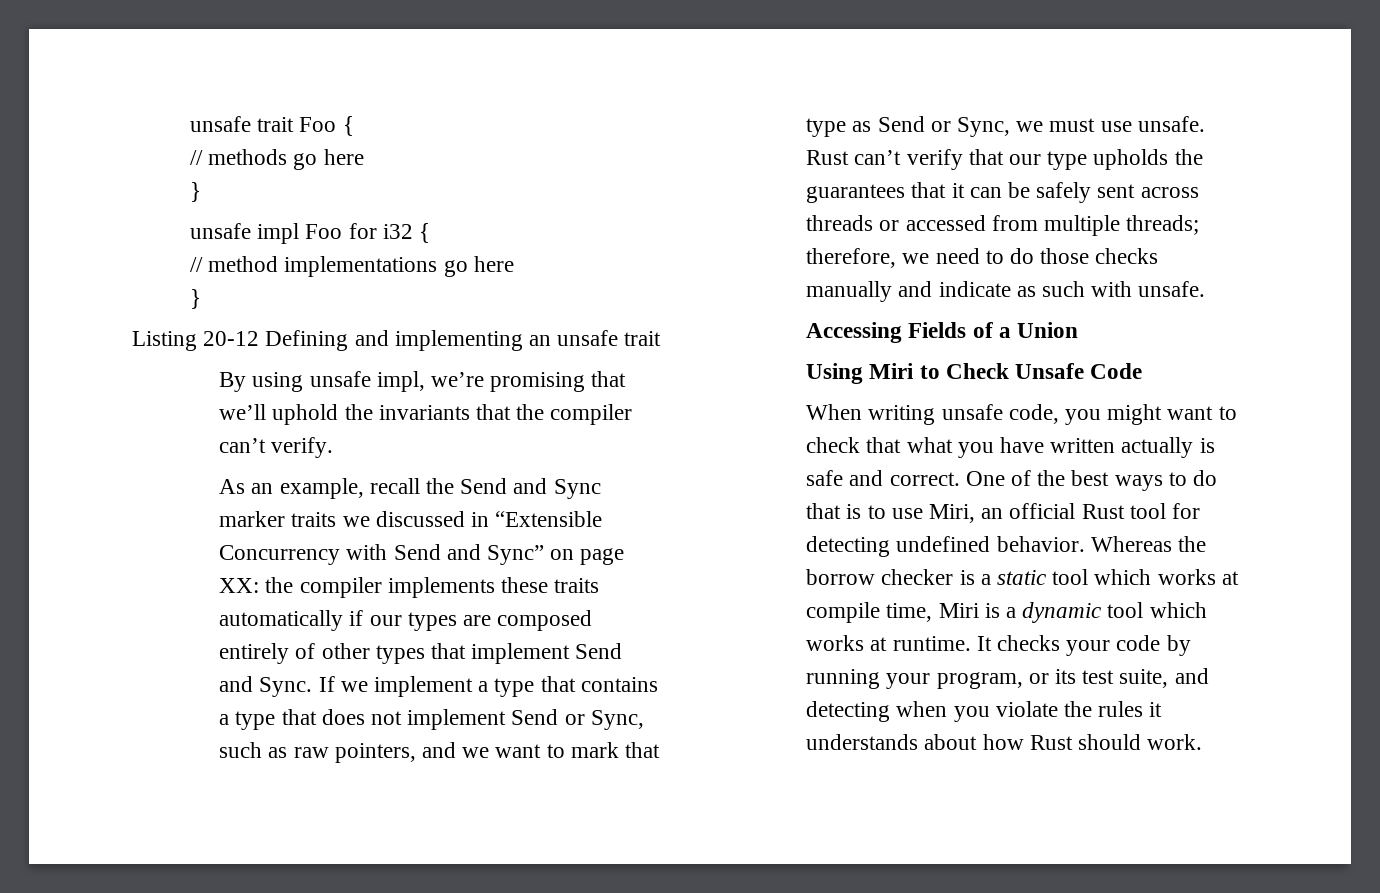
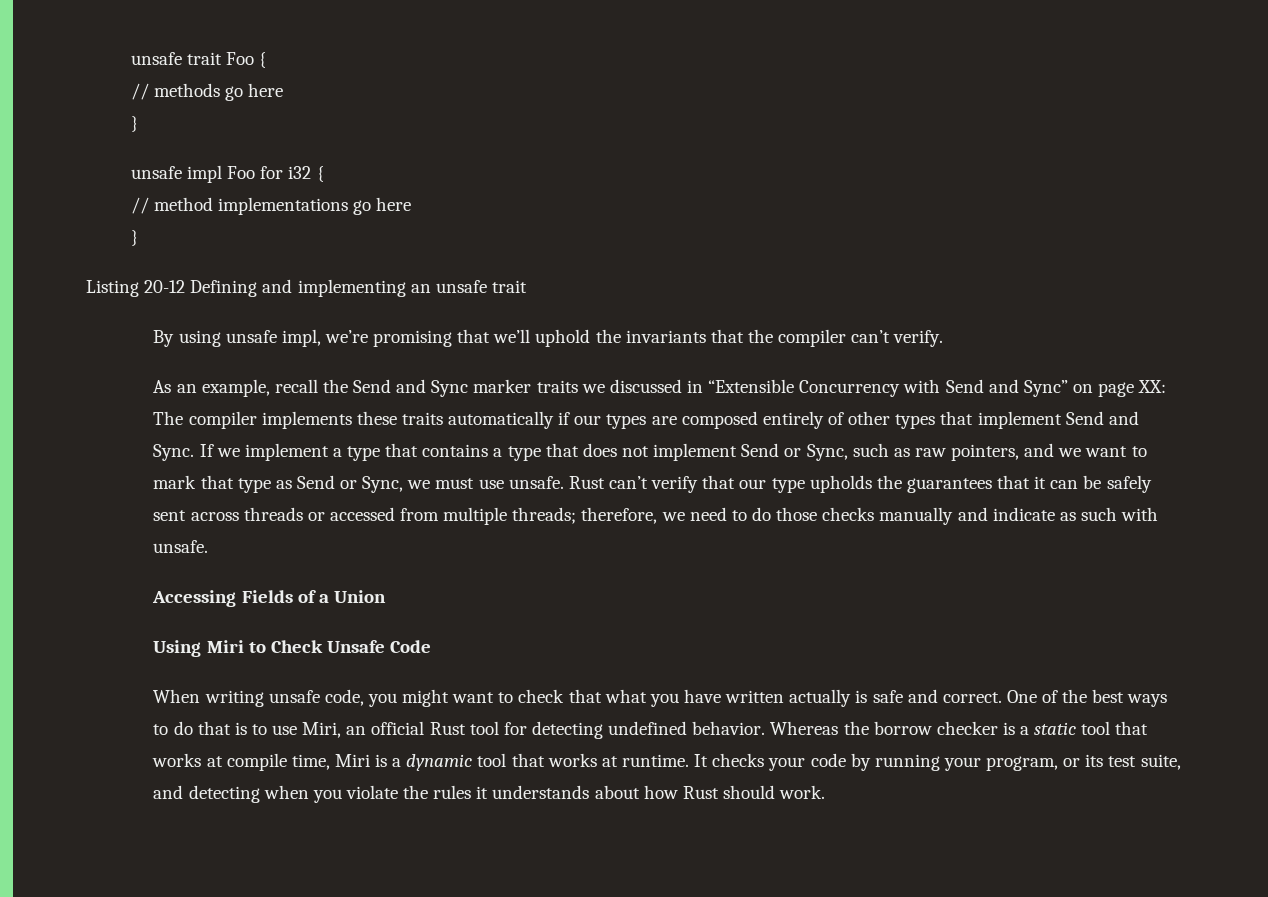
- As an example, recall the Send and Sync marker traits we discussed in “Extensible Concurrency with Send and Sync” on page XX: the compiler implements these traits automatically if our types are composed entirely of other types that implement Send and Sync.
+ As an example, recall the Send and Sync marker traits we discussed in “Extensible Concurrency with Send and Sync” on page XX: The compiler implements these traits automatically if our types are composed entirely of other types that implement Send and Sync.
- Whereas the borrow checker is a static tool which works at compile time, Miri is a dynamic tool which works at runtime.
+ Whereas the borrow checker is a static tool that works at compile time, Miri is a dynamic tool that works at runtime.

